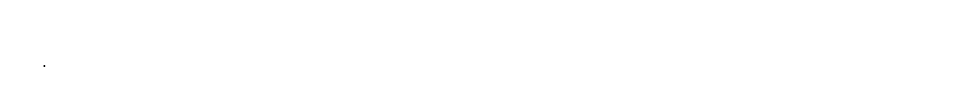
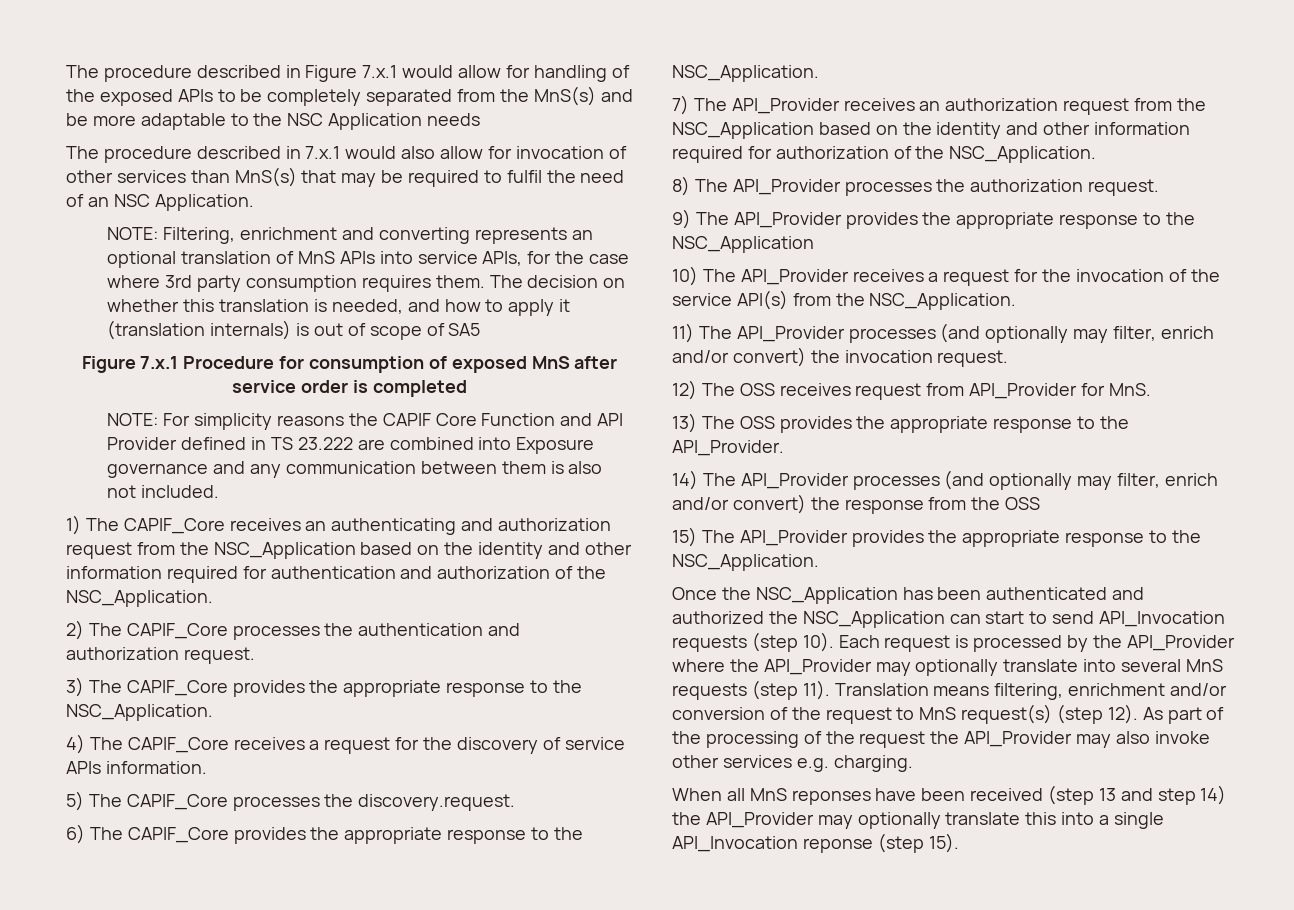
- .
+ The procedure described in Figure 7.x.1 would allow for handling of the exposed APIs to be completely separated from the MnS(s) and be more adaptable to the NSC Application needs
+ The procedure described in 7.x.1 would also allow for invocation of other services than MnS(s) that may be required to fulfil the need of an NSC Application.
+ NOTE: Filtering, enrichment and converting represents an optional translation of MnS APIs into service APIs, for the case where 3rd party consumption requires them. The decision on whether this translation is needed, and how to apply it (translation internals) is out of scope of SA5
+ Figure 7.x.1 Procedure for consumption of exposed MnS after service order is completed
+ NOTE: For simplicity reasons the CAPIF Core Function and API Provider defined in TS 23.222 are combined into Exposure governance and any communication between them is also not included.
+ 1) The CAPIF_Core receives an authenticating and authorization request from the NSC_Application based on the identity and other information required for authentication and authorization of the NSC_Application.
+ 2) The CAPIF_Core processes the authentication and authorization request.
+ 3) The CAPIF_Core provides the appropriate response to the NSC_Application.
+ 4) The CAPIF_Core receives a request for the discovery of service APIs information.
+ 5) The CAPIF_Core processes the discovery.request.
+ 6) The CAPIF_Core provides the appropriate response to the NSC_Application.
+ 7) The API_Provider receives an authorization request from the NSC_Application based on the identity and other information required for authorization of the NSC_Application.
+ 8) The API_Provider processes the authorization request.
+ 9) The API_Provider provides the appropriate response to the NSC_Application
+ 10) The API_Provider receives a request for the invocation of the service API(s) from the NSC_Application.
+ 11) The API_Provider processes (and optionally may filter, enrich and/or convert) the invocation request.
+ 12) The OSS receives request from API_Provider for MnS.
+ 13) The OSS provides the appropriate response to the API_Provider.
+ 14) The API_Provider processes (and optionally may filter, enrich and/or convert) the response from the OSS
+ 15) The API_Provider provides the appropriate response to the NSC_Application.
+ Once the NSC_Application has been authenticated and authorized the NSC_Application can start to send API_Invocation requests (step 10). Each request is processed by the API_Provider where the API_Provider may optionally translate into several MnS requests (step 11). Translation means filtering, enrichment and/or conversion of the request to MnS request(s) (step 12). As part of the processing of the request the API_Provider may also invoke other services e.g. charging.
+ When all MnS reponses have been received (step 13 and step 14) the API_Provider may optionally translate this into a single API_Invocation reponse (step 15).

